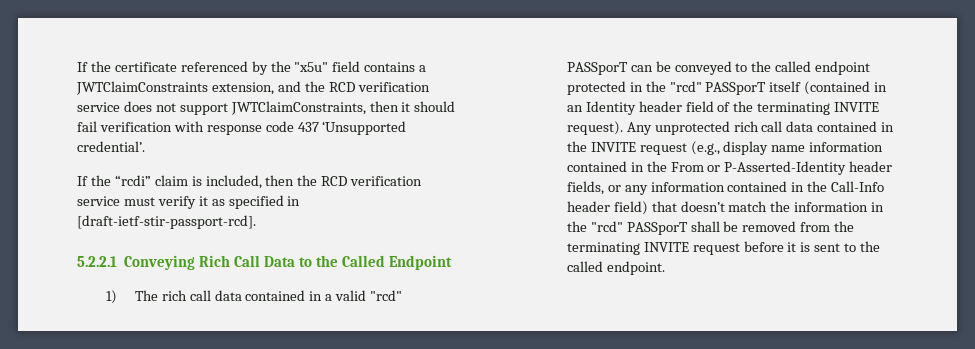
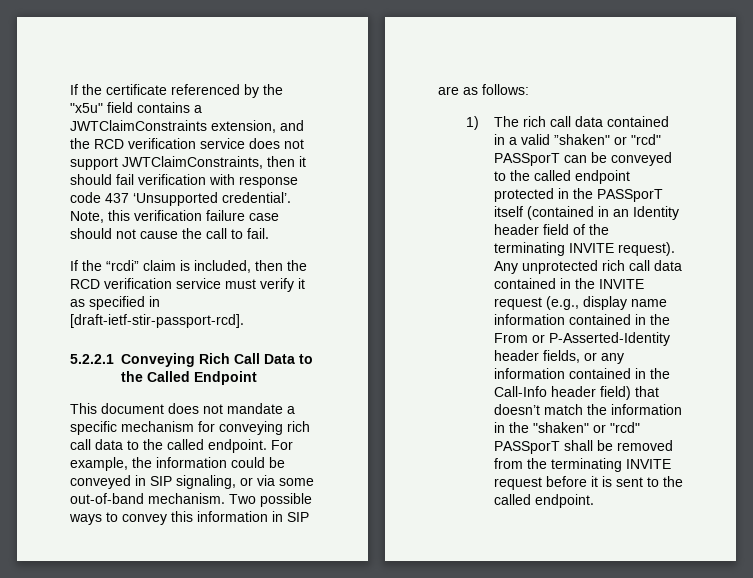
+ Note, this verification failure case should not cause the call to fail.
+ This document does not mandate a specific mechanism for conveying rich call data to the called endpoint. For example, the information could be conveyed in SIP signaling, or via some out-of-band mechanism. Two possible ways to convey this information in SIP are as follows:
- 1) The rich call data contained in a valid "rcd" PASSporT can be conveyed to the called endpoint protected in the "rcd" PASSporT itself (contained in an Identity header field of the terminating INVITE request).
+ 1) The rich call data contained in a valid ”shaken" or "rcd" PASSporT can be conveyed to the called endpoint protected in the PASSporT itself (contained in an Identity header field of the terminating INVITE request).
- Any unprotected rich call data contained in the INVITE request (e.g., display name information contained in the From or P-Asserted-Identity header fields, or any information contained in the Call-Info header field) that doesn’t match the information in the "rcd" PASSporT shall be removed from the terminating INVITE request before it is sent to the called endpoint.
+ Any unprotected rich call data contained in the INVITE request (e.g., display name information contained in the From or P-Asserted-Identity header fields, or any information contained in the Call-Info header field) that doesn’t match the information in the "shaken" or "rcd" PASSporT shall be removed from the terminating INVITE request before it is sent to the called endpoint.

